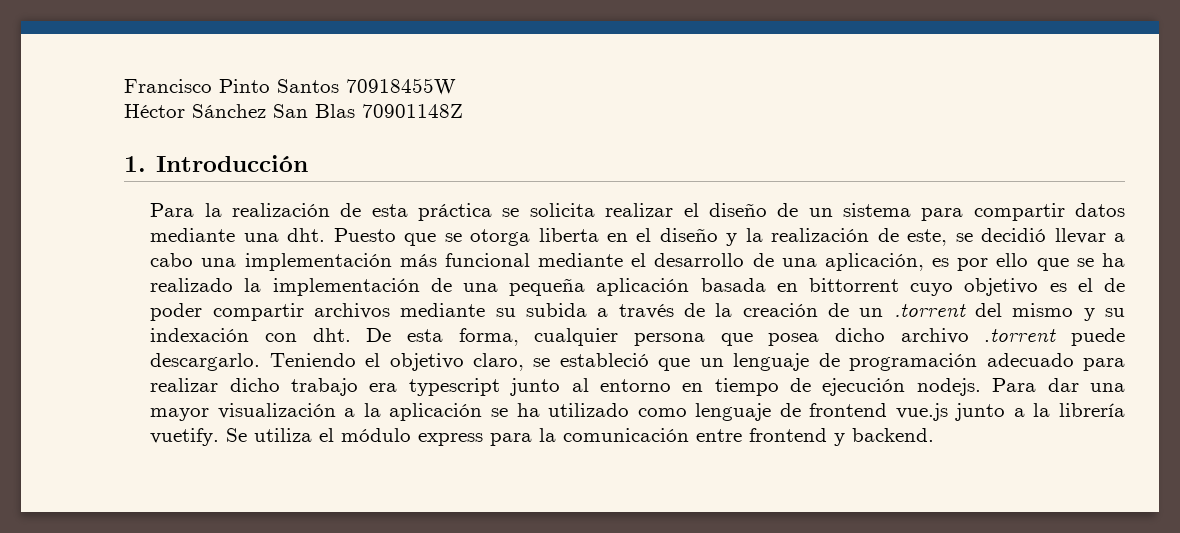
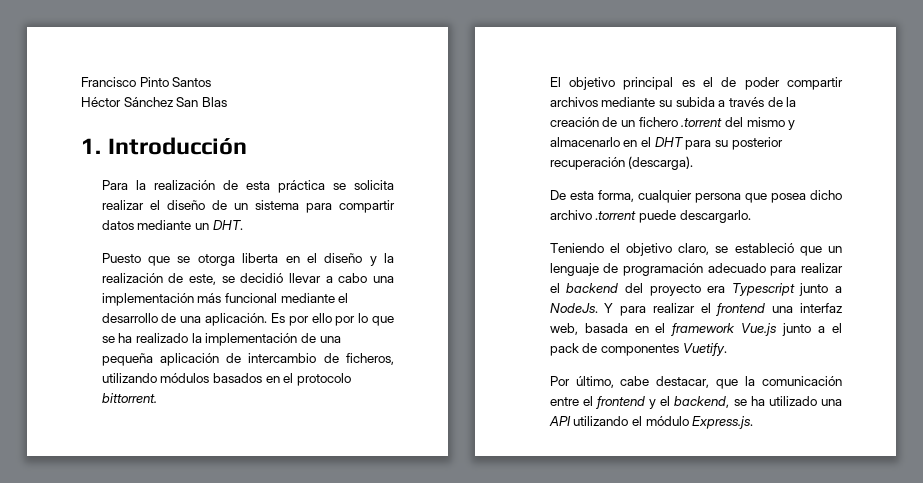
- Francisco Pinto Santos 70918455W
+ Francisco Pinto Santos
- Héctor Sánchez San Blas 70901148Z
+ Héctor Sánchez San Blas
- Para la realización de esta práctica se solicita realizar el diseño de un sistema para compartir datos mediante una dht. Puesto que se otorga liberta en el diseño y la realización de este, se decidió llevar a cabo una implementación más funcional mediante el desarrollo de una aplicación, es por ello que se ha realizado la implementación de una pequeña aplicación basada en bittorrent cuyo objetivo es el de poder compartir archivos mediante su subida a través de la creación de un .torrent del mismo y su indexación con dht. De esta forma, cualquier persona que posea dicho archivo .torrent puede descargarlo. Teniendo el objetivo claro, se estableció que un lenguaje de programación adecuado para realizar dicho trabajo era typescript junto al entorno en tiempo de ejecución nodejs. Para dar una mayor visualización a la aplicación se ha utilizado como lenguaje de frontend vue.js junto a la librería vuetify. Se utiliza el módulo express para la comunicación entre frontend y backend.
+ Para la realización de esta práctica se solicita realizar el diseño de un sistema para compartir datos mediante un DHT.
+ Puesto que se otorga liberta en el diseño y la realización de este, se decidió llevar a cabo una implementación más funcional mediante el desarrollo de una aplicación. Es por ello por lo que se ha realizado la implementación de una pequeña aplicación de intercambio de ficheros, utilizando módulos basados en el protocolo bittorrent.
+ El objetivo principal es el de poder compartir archivos mediante su subida a través de la creación de un fichero .torrent del mismo y almacenarlo en el DHT para su posterior recuperación (descarga).
+ De esta forma, cualquier persona que posea dicho archivo .torrent puede descargarlo.
+ Teniendo el objetivo claro, se estableció que un lenguaje de programación adecuado para realizar el backend del proyecto era Typescript junto a NodeJs. Y para realizar el frontend una interfaz web, basada en el framework Vue.js junto a el pack de componentes Vuetify.
+ Por último, cabe destacar, que la comunicación entre el frontend y el backend, se ha utilizado una API utilizando el módulo Express.js.

